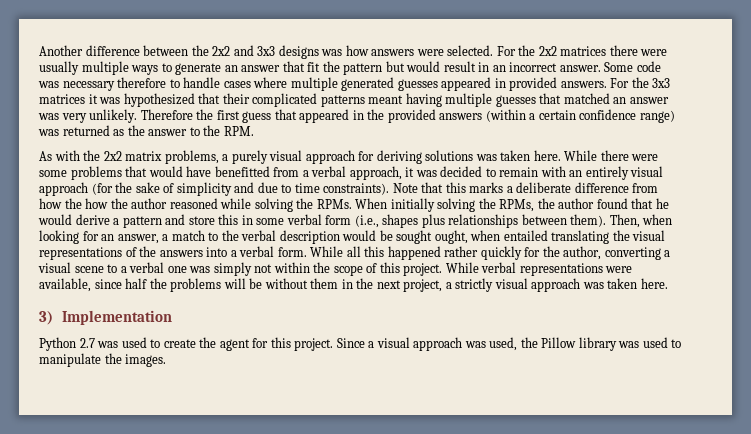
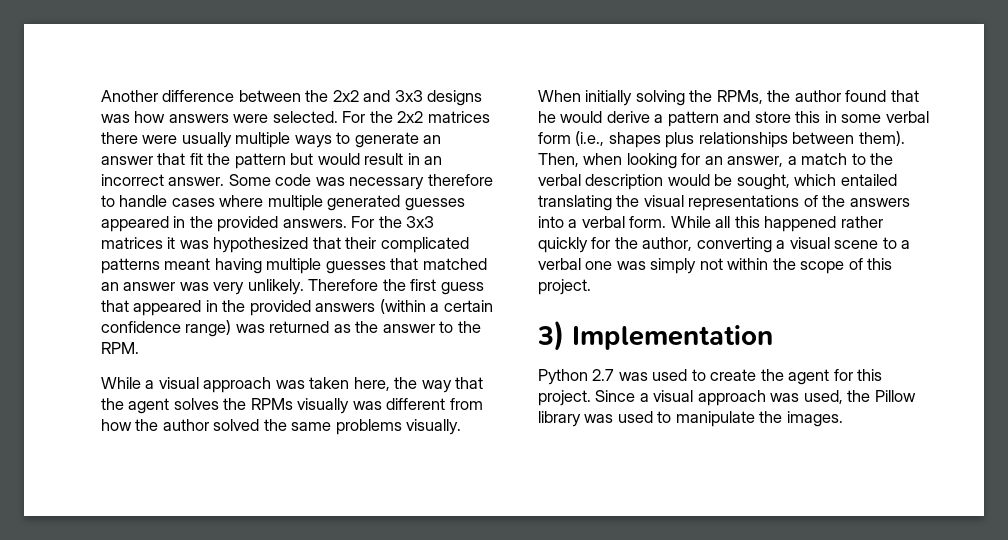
- Some code was necessary therefore to handle cases where multiple generated guesses appeared in provided answers.
+ Some code was necessary therefore to handle cases where multiple generated guesses appeared in the provided answers.
- As with the 2x2 matrix problems, a purely visual approach for deriving solutions was taken here. While there were some problems that would have benefitted from a verbal approach, it was decided to remain with an entirely visual approach (for the sake of simplicity and due to time constraints). Note that this marks a deliberate difference from how the how the author reasoned while solving the RPMs.
+ While a visual approach was taken here, the way that the agent solves the RPMs visually was different from how the author solved the same problems visually.
- Then, when looking for an answer, a match to the verbal description would be sought ought, when entailed translating the visual representations of the answers into a verbal form.
+ Then, when looking for an answer, a match to the verbal description would be sought, which entailed translating the visual representations of the answers into a verbal form.
- While verbal representations were available, since half the problems will be without them in the next project, a strictly visual approach was taken here.

